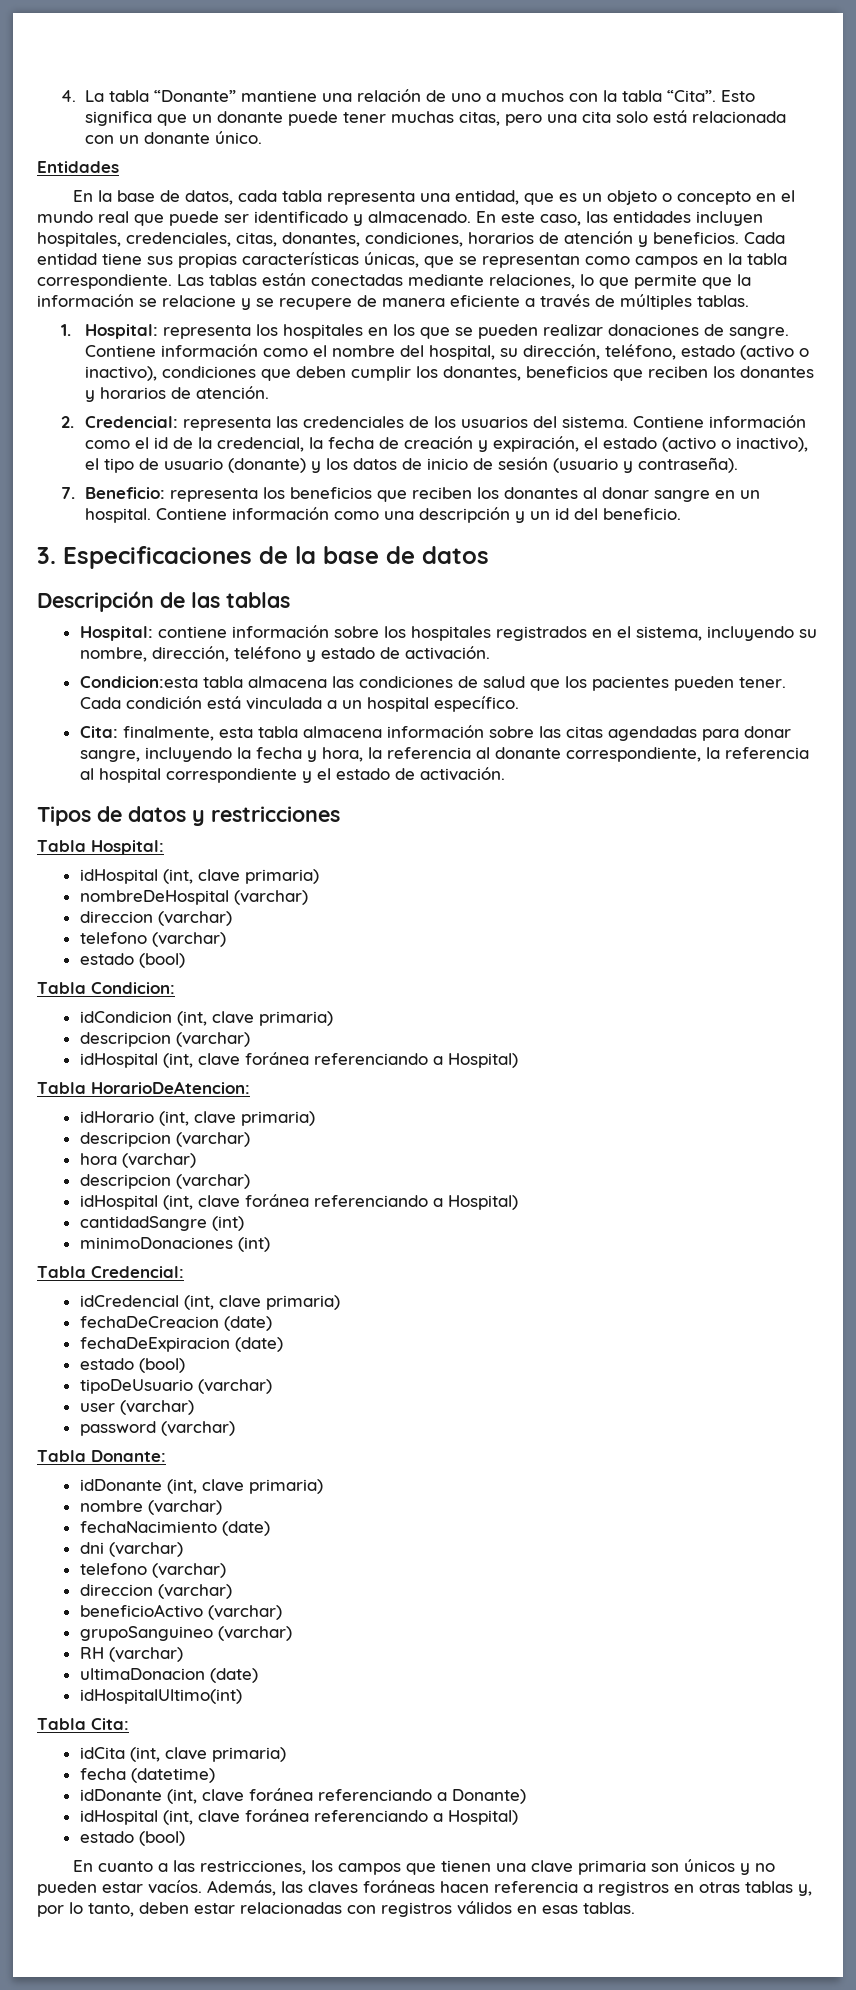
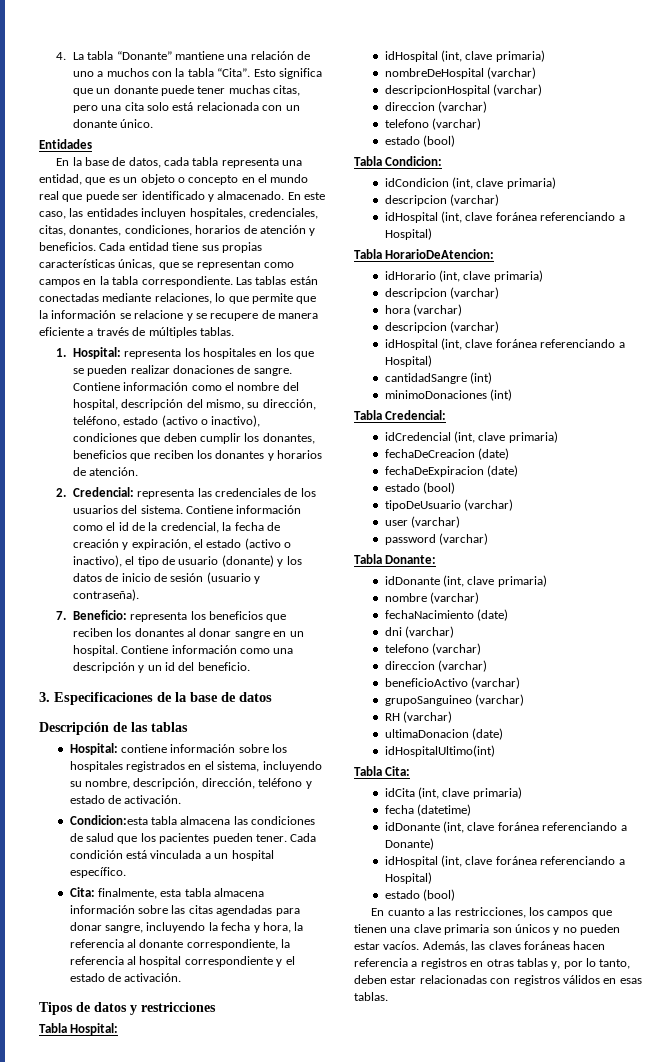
- Contiene información como el nombre del hospital, su dirección, teléfono, estado (activo o inactivo), condiciones que deben cumplir los donantes, beneficios que reciben los donantes y horarios de atención.
+ Contiene información como el nombre del hospital, descripción del mismo, su dirección, teléfono, estado (activo o inactivo), condiciones que deben cumplir los donantes, beneficios que reciben los donantes y horarios de atención.
- Hospital: contiene información sobre los hospitales registrados en el sistema, incluyendo su nombre, dirección, teléfono y estado de activación.
+ Hospital: contiene información sobre los hospitales registrados en el sistema, incluyendo su nombre, descripción, dirección, teléfono y estado de activación.
+ descripcionHospital (varchar)

